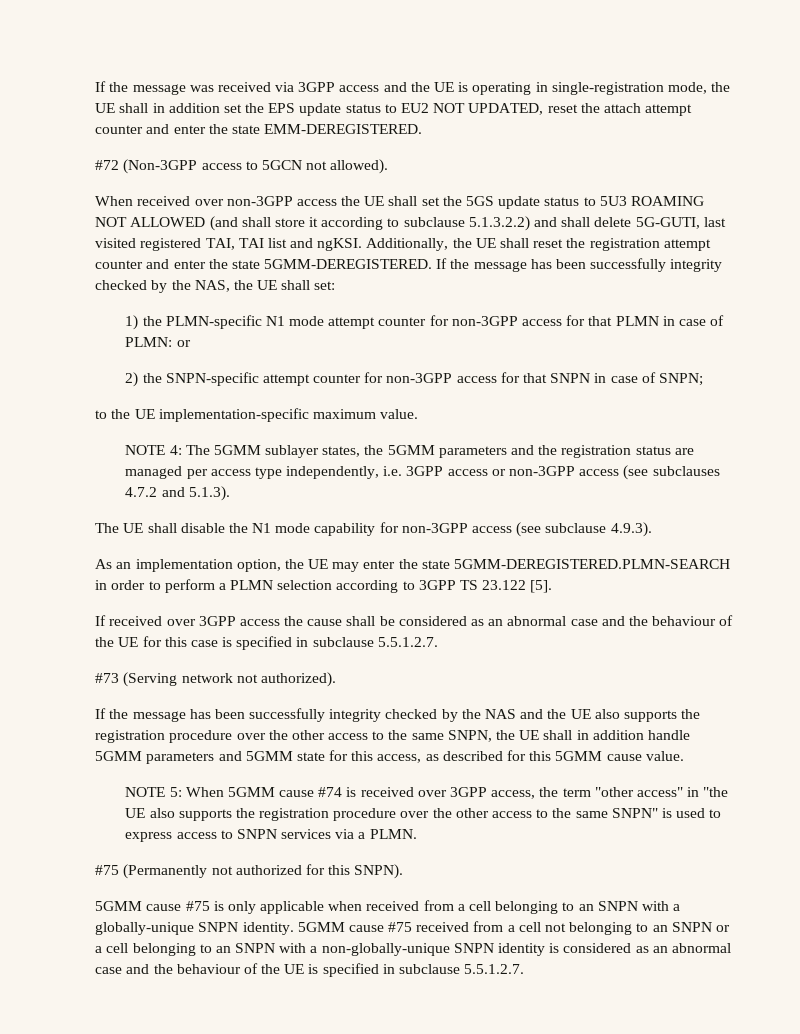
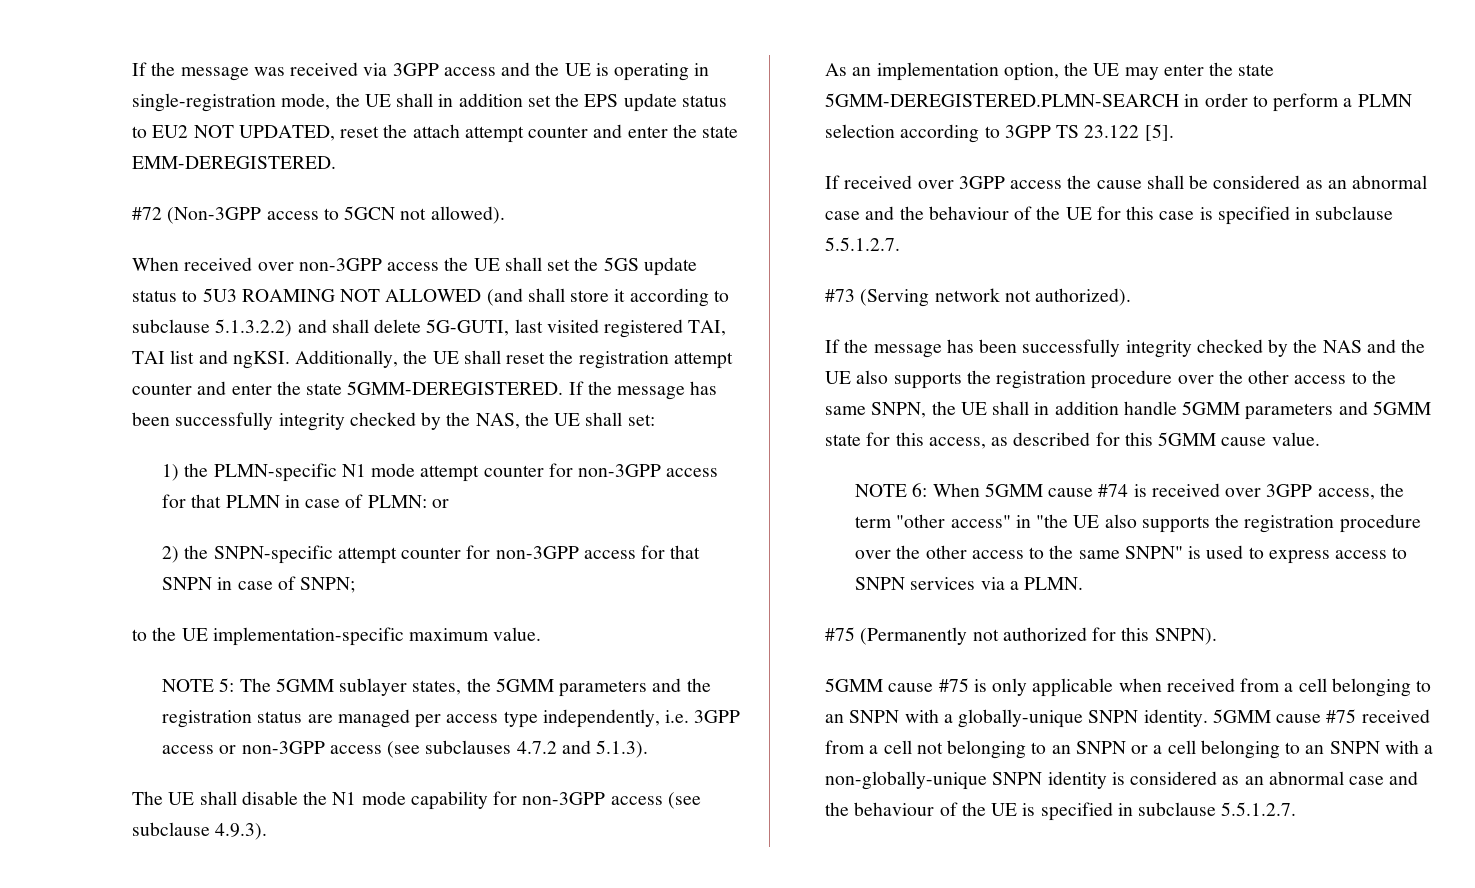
- NOTE 4: The 5GMM sublayer states, the 5GMM parameters and the registration status are managed per access type independently, i.e. 3GPP access or non-3GPP access (see subclauses 4.7.2 and 5.1.3).
+ NOTE 5: The 5GMM sublayer states, the 5GMM parameters and the registration status are managed per access type independently, i.e. 3GPP access or non-3GPP access (see subclauses 4.7.2 and 5.1.3).
- NOTE 5: When 5GMM cause #74 is received over 3GPP access, the term "other access" in "the UE also supports the registration procedure over the other access to the same SNPN" is used to express access to SNPN services via a PLMN.
+ NOTE 6: When 5GMM cause #74 is received over 3GPP access, the term "other access" in "the UE also supports the registration procedure over the other access to the same SNPN" is used to express access to SNPN services via a PLMN.

